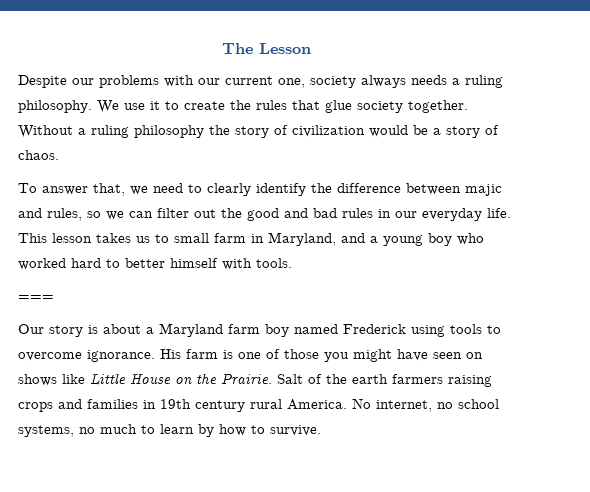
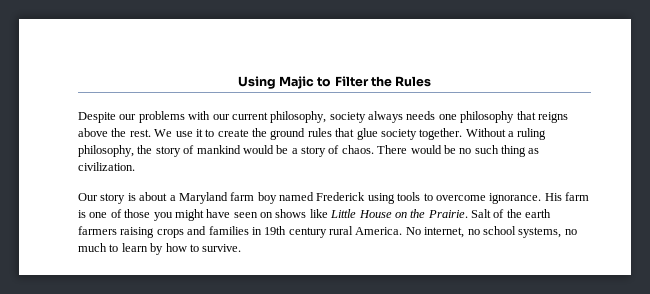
- The Lesson
+ Using Majic to Filter the Rules
- Despite our problems with our current one, society always needs a ruling philosophy.
+ Despite our problems with our current philosophy, society always needs one philosophy that reigns above the rest.
- We use it to create the rules that glue society together.
+ We use it to create the ground rules that glue society together.
- Without a ruling philosophy the story of civilization would be a story of chaos.
- To answer that, we need to clearly identify the difference between majic and rules, so we can filter out the good and bad rules in our everyday life. This lesson takes us to small farm in Maryland, and a young boy who worked hard to better himself with tools.
- ===
+ Without a ruling philosophy, the story of mankind would be a story of chaos. There would be no such thing as civilization.

